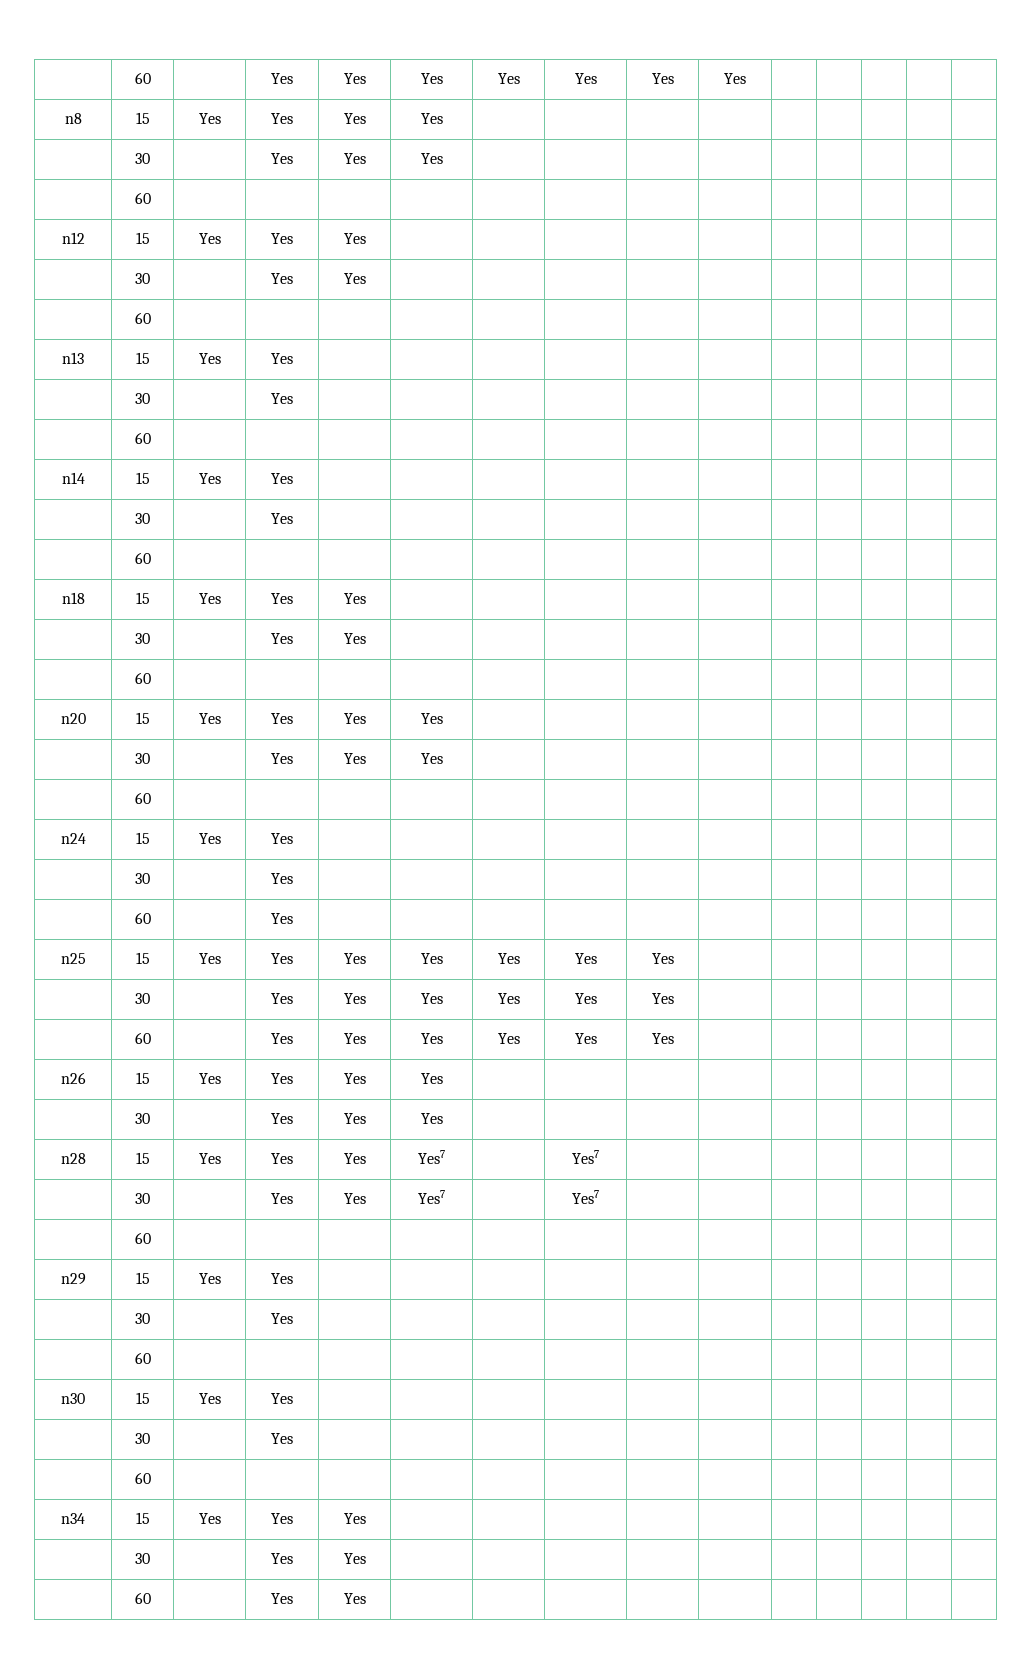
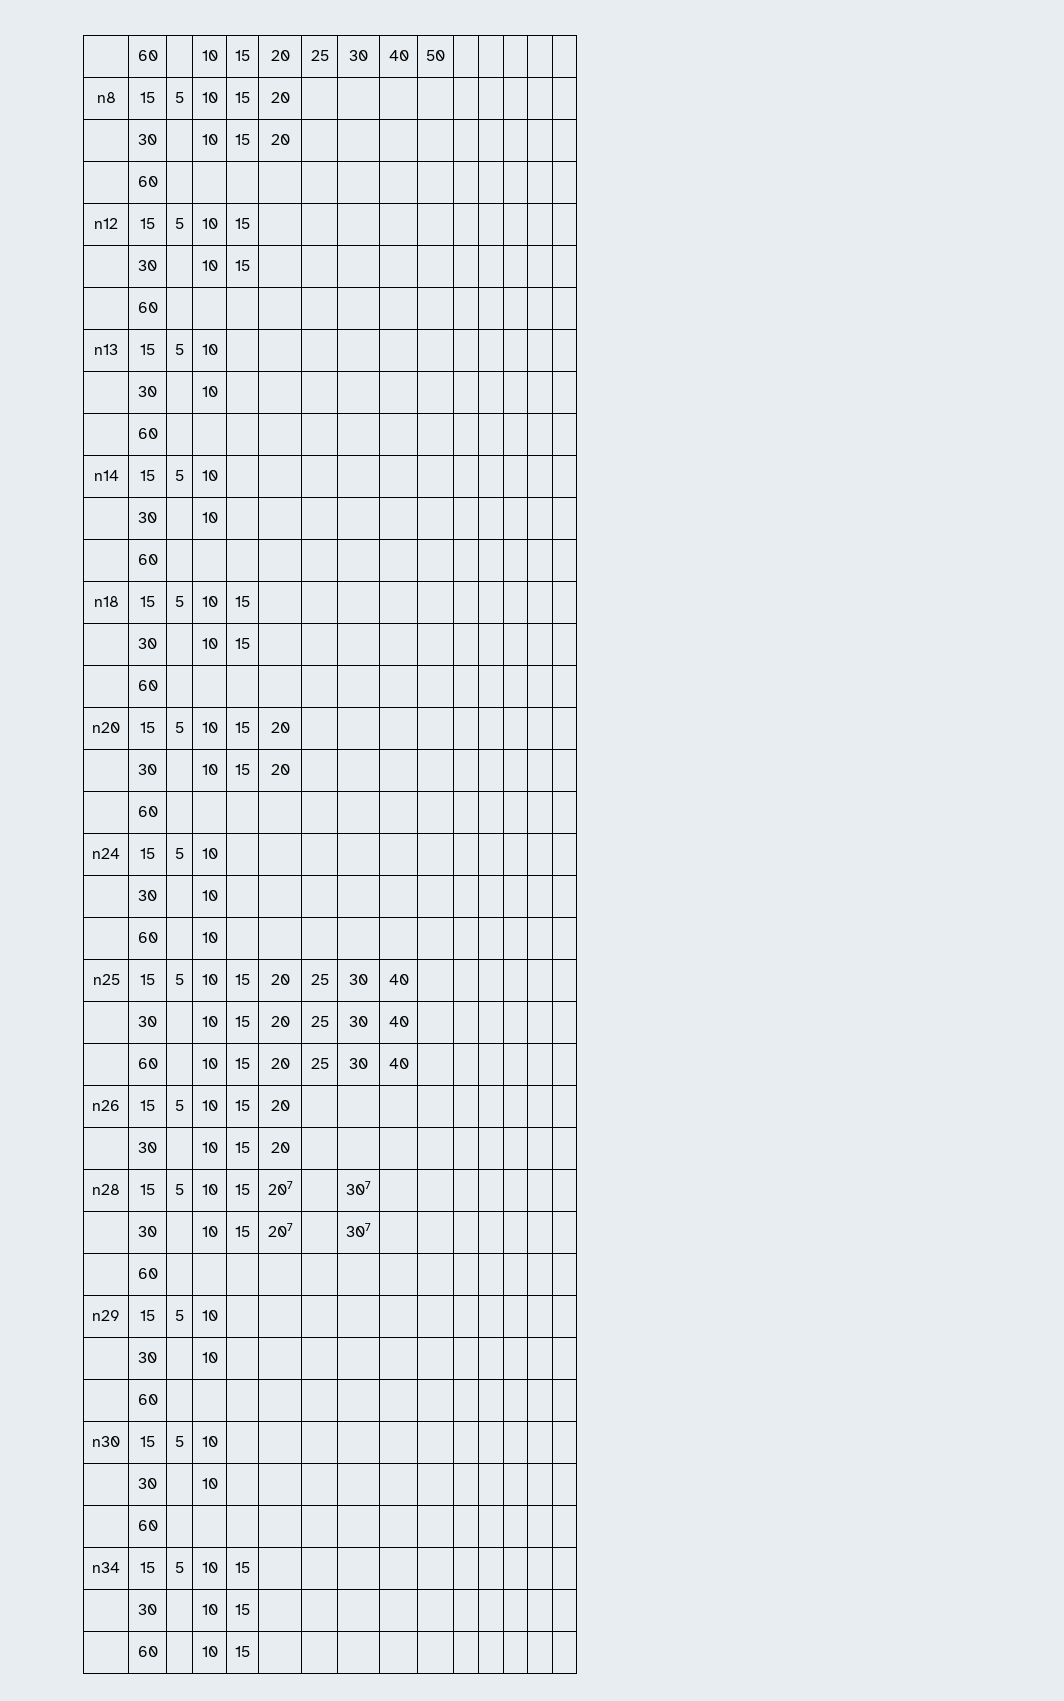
- | 60 | | Yes | Yes | Yes | Yes | Yes | Yes | Yes | | | | |
- n8 | 15 | Yes | Yes | Yes | Yes | | | | | | | | |
- | 30 | | Yes | Yes | Yes | | | | | | | | |
+ | 60 | | 10 | 15 | 20 | 25 | 30 | 40 | 50 | | | | |
+ n8 | 15 | 5 | 10 | 15 | 20 | | | | | | | | |
+ | 30 | | 10 | 15 | 20 | | | | | | | | |
- n12 | 15 | Yes | Yes | Yes | | | | | | | | | |
- | 30 | | Yes | Yes | | | | | | | | | |
+ n12 | 15 | 5 | 10 | 15 | | | | | | | | | |
+ | 30 | | 10 | 15 | | | | | | | | | |
- n13 | 15 | Yes | Yes | | | | | | | | | | |
- | 30 | | Yes | | | | | | | | | | |
+ n13 | 15 | 5 | 10 | | | | | | | | | | |
+ | 30 | | 10 | | | | | | | | | | |
- n14 | 15 | Yes | Yes | | | | | | | | | | |
- | 30 | | Yes | | | | | | | | | | |
+ n14 | 15 | 5 | 10 | | | | | | | | | | |
+ | 30 | | 10 | | | | | | | | | | |
- n18 | 15 | Yes | Yes | Yes | | | | | | | | | |
- | 30 | | Yes | Yes | | | | | | | | | |
+ n18 | 15 | 5 | 10 | 15 | | | | | | | | | |
+ | 30 | | 10 | 15 | | | | | | | | | |
- n20 | 15 | Yes | Yes | Yes | Yes | | | | | | | | |
- | 30 | | Yes | Yes | Yes | | | | | | | | |
+ n20 | 15 | 5 | 10 | 15 | 20 | | | | | | | | |
+ | 30 | | 10 | 15 | 20 | | | | | | | | |
- n24 | 15 | Yes | Yes | | | | | | | | | | |
- | 30 | | Yes | | | | | | | | | | |
- | 60 | | Yes | | | | | | | | | | |
+ n24 | 15 | 5 | 10 | | | | | | | | | | |
+ | 30 | | 10 | | | | | | | | | | |
+ | 60 | | 10 | | | | | | | | | | |
- n25 | 15 | Yes | Yes | Yes | Yes | Yes | Yes | Yes | | | | | |
- | 30 | | Yes | Yes | Yes | Yes | Yes | Yes | | | | | |
- | 60 | | Yes | Yes | Yes | Yes | Yes | Yes | | | | | |
- n26 | 15 | Yes | Yes | Yes | Yes | | | | | | | | |
- | 30 | | Yes | Yes | Yes | | | | | | | | |
- n28 | 15 | Yes | Yes | Yes | Yes7 | | Yes7 | | | | | | |
- | 30 | | Yes | Yes | Yes7 | | Yes7 | | | | | | |
+ n25 | 15 | 5 | 10 | 15 | 20 | 25 | 30 | 40 | | | | | |
+ | 30 | | 10 | 15 | 20 | 25 | 30 | 40 | | | | | |
+ | 60 | | 10 | 15 | 20 | 25 | 30 | 40 | | | | | |
+ n26 | 15 | 5 | 10 | 15 | 20 | | | | | | | | |
+ | 30 | | 10 | 15 | 20 | | | | | | | | |
+ n28 | 15 | 5 | 10 | 15 | 207 | | 307 | | | | | | |
+ | 30 | | 10 | 15 | 207 | | 307 | | | | | | |
- n29 | 15 | Yes | Yes | | | | | | | | | | |
- | 30 | | Yes | | | | | | | | | | |
+ n29 | 15 | 5 | 10 | | | | | | | | | | |
+ | 30 | | 10 | | | | | | | | | | |
- n30 | 15 | Yes | Yes | | | | | | | | | | |
- | 30 | | Yes | | | | | | | | | | |
+ n30 | 15 | 5 | 10 | | | | | | | | | | |
+ | 30 | | 10 | | | | | | | | | | |
- n34 | 15 | Yes | Yes | Yes | | | | | | | | | |
- | 30 | | Yes | Yes | | | | | | | | | |
- | 60 | | Yes | Yes | | | | | | | | | |
+ n34 | 15 | 5 | 10 | 15 | | | | | | | | | |
+ | 30 | | 10 | 15 | | | | | | | | | |
+ | 60 | | 10 | 15 | | | | | | | | | |

